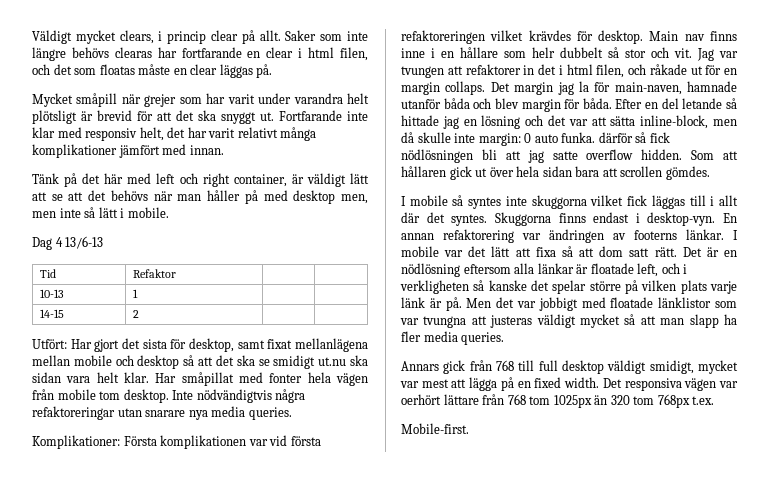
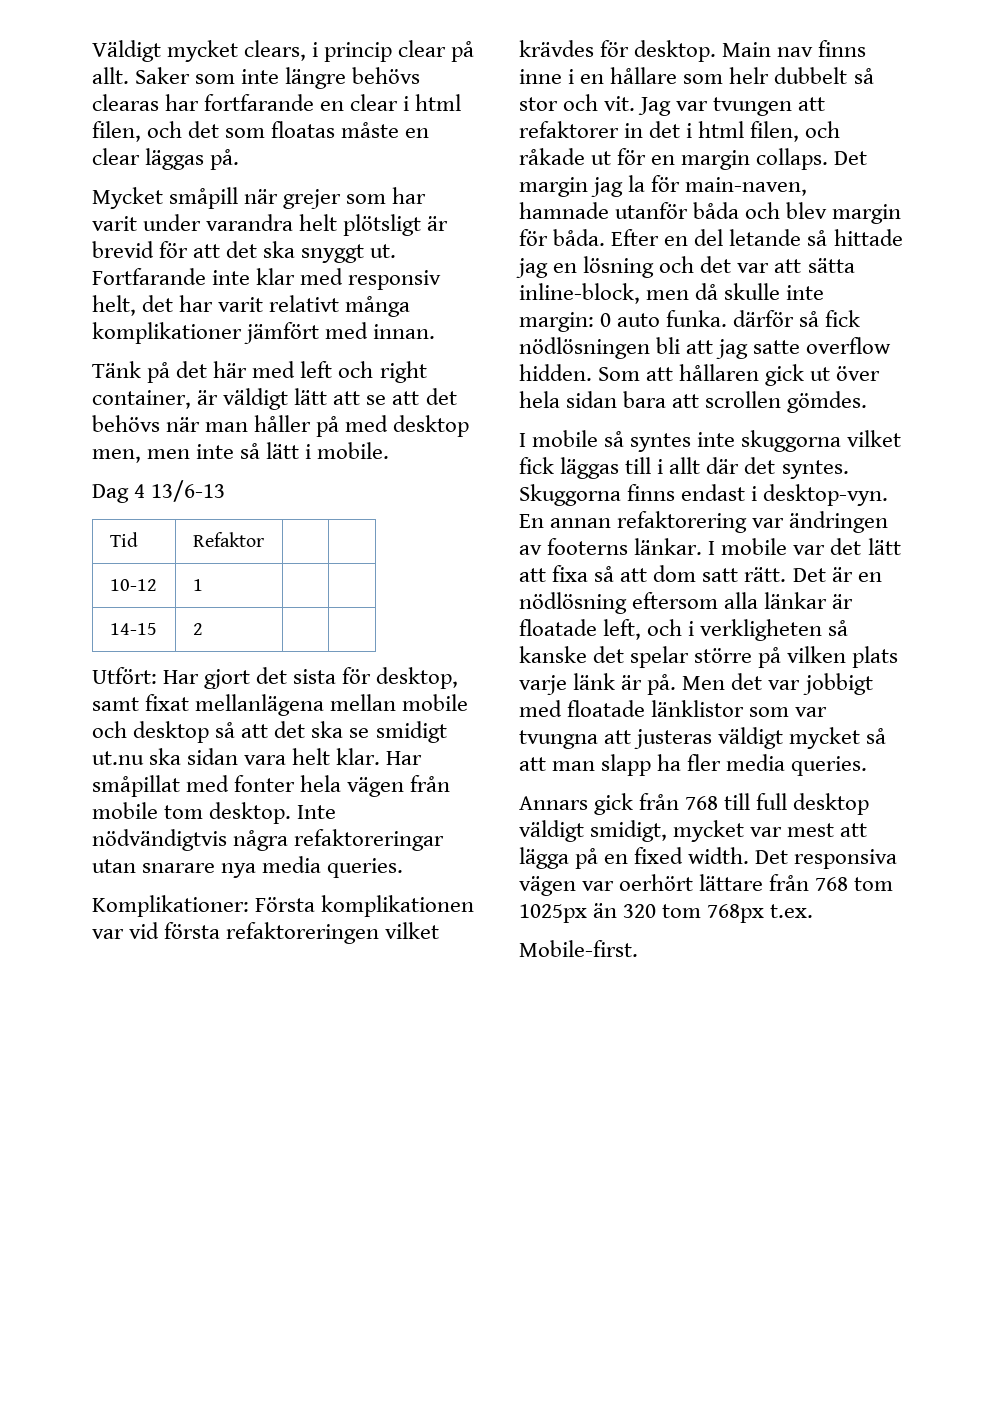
- 10-13 | 1 | |
+ 10-12 | 1 | |

